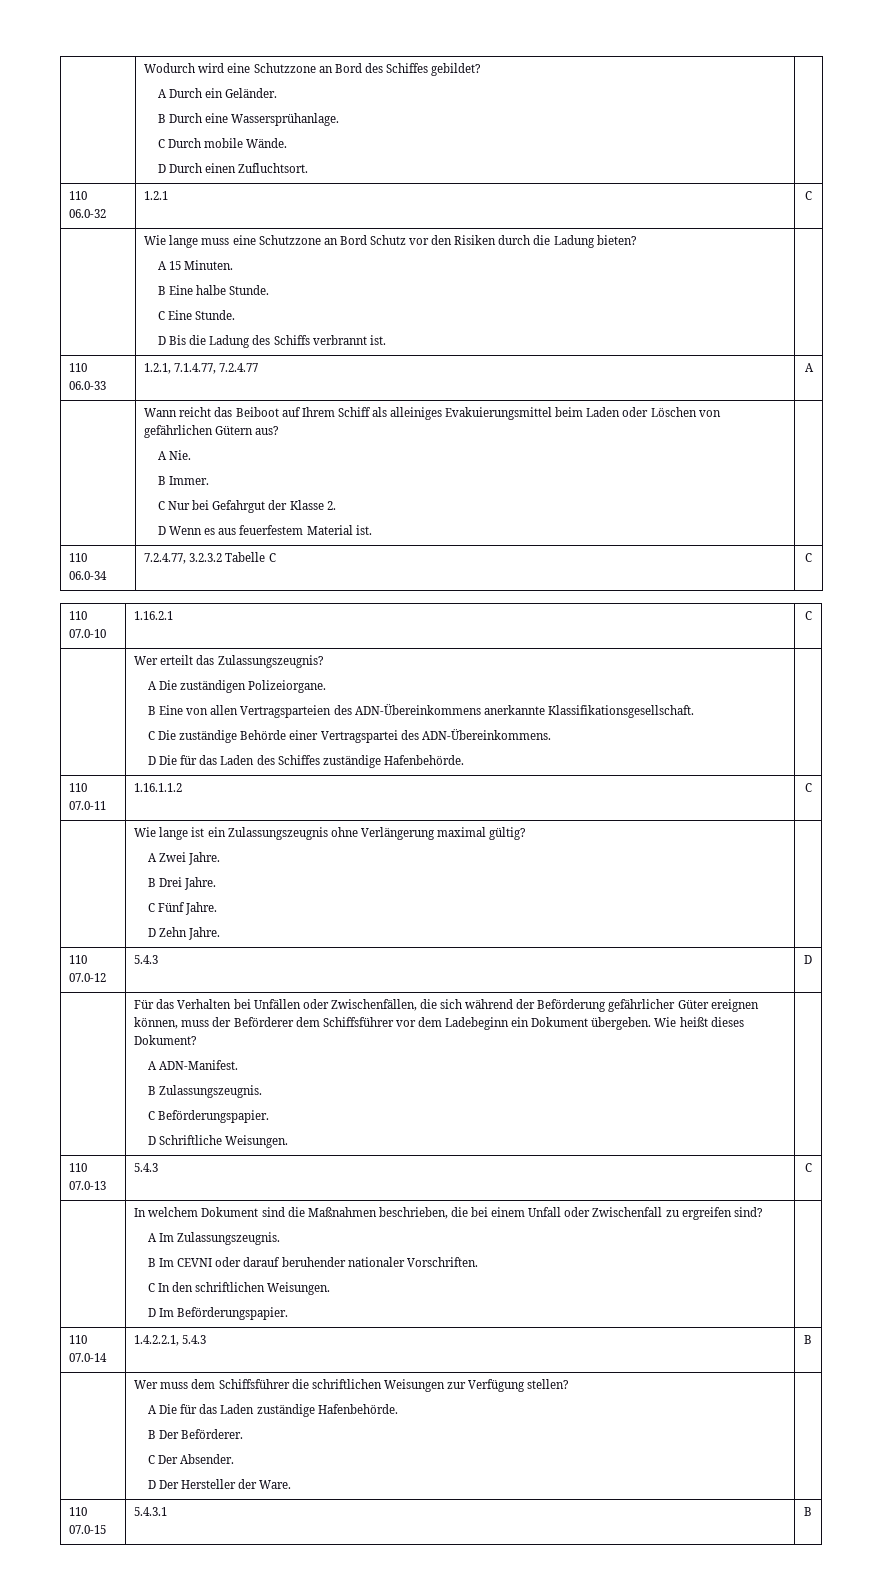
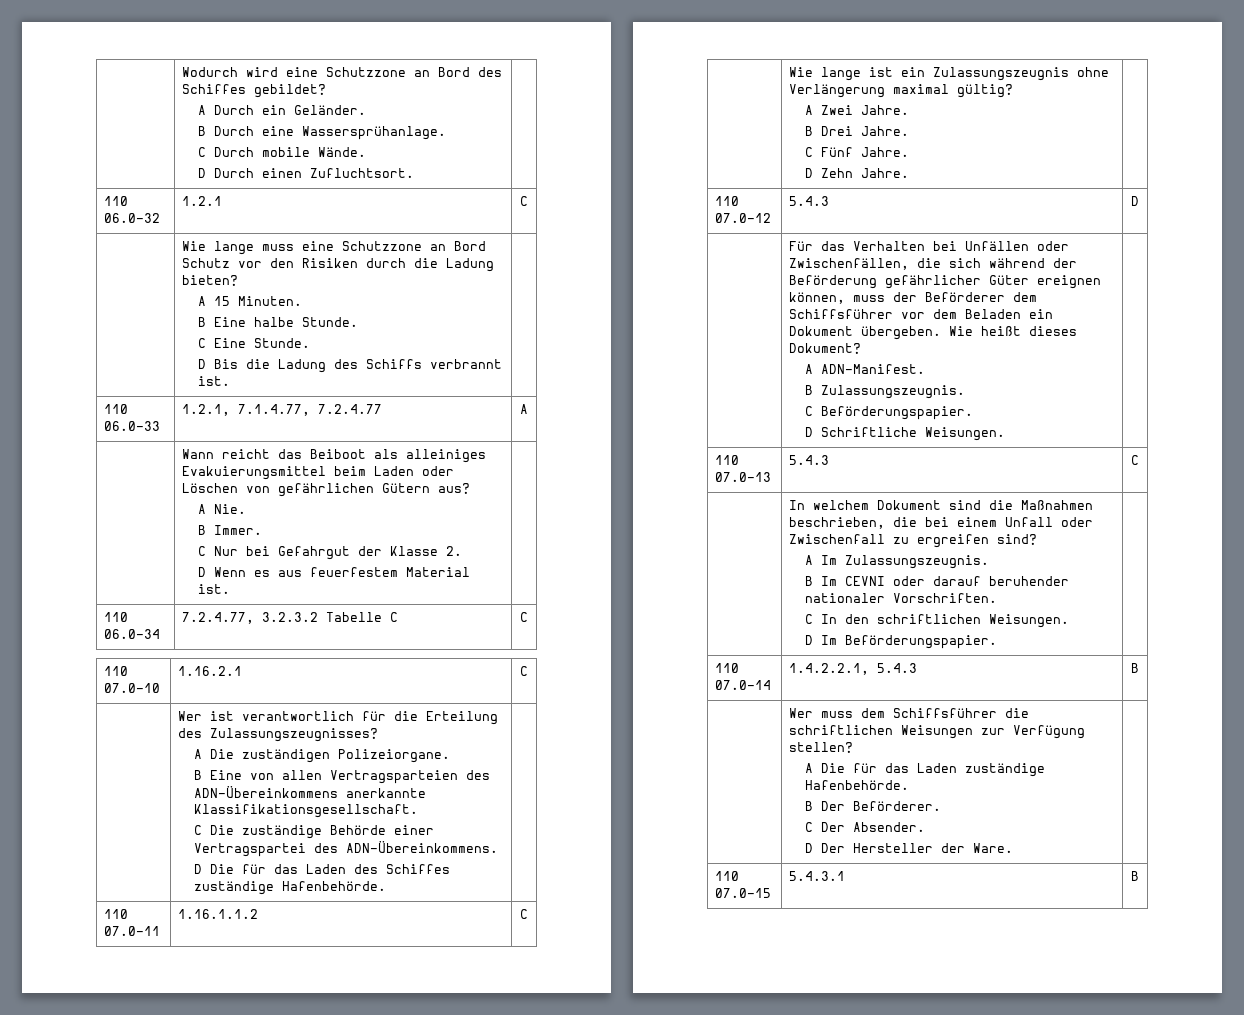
- | Wann reicht das Beiboot auf Ihrem Schiff als alleiniges Evakuierungsmittel beim Laden oder Löschen von gefährlichen Gütern aus?
+ | Wann reicht das Beiboot als alleiniges Evakuierungsmittel beim Laden oder Löschen von gefährlichen Gütern aus?
- | Wer erteilt das Zulassungszeugnis?
+ | Wer ist verantwortlich für die Erteilung des Zulassungszeugnisses?
- | Für das Verhalten bei Unfällen oder Zwischenfällen, die sich während der Beförderung gefährlicher Güter ereignen können, muss der Beförderer dem Schiffsführer vor dem Ladebeginn ein Dokument übergeben. Wie heißt dieses Dokument?
+ | Für das Verhalten bei Unfällen oder Zwischenfällen, die sich während der Beförderung gefährlicher Güter ereignen können, muss der Beförderer dem Schiffsführer vor dem Beladen ein Dokument übergeben. Wie heißt dieses Dokument?

